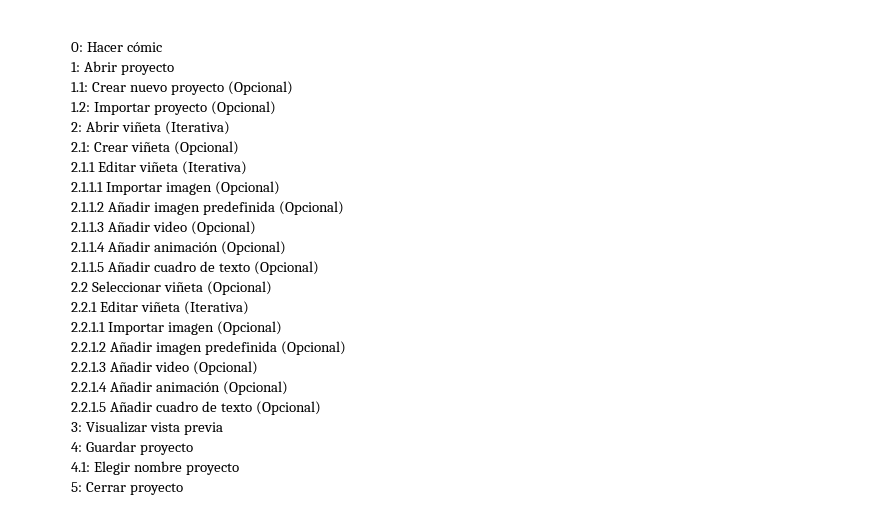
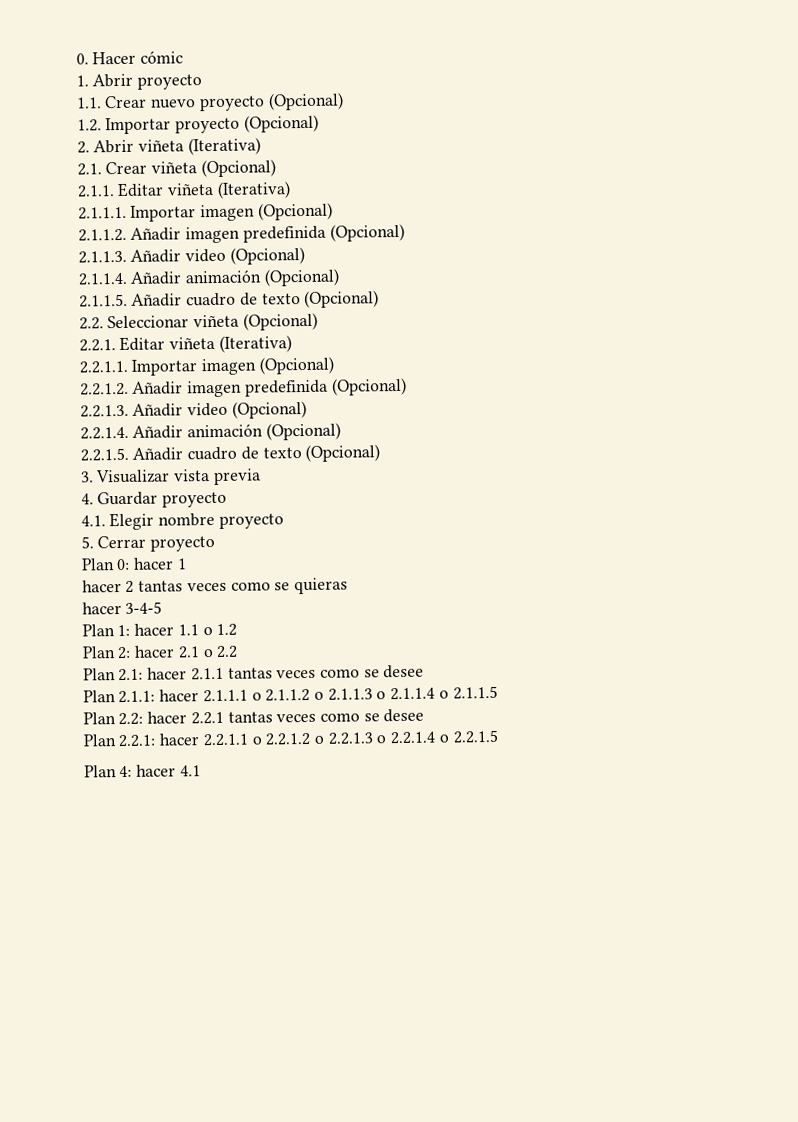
- 0: Hacer cómic
+ 0. Hacer cómic
- 1: Abrir proyecto
+ 1. Abrir proyecto
- 1.1: Crear nuevo proyecto (Opcional)
+ 1.1. Crear nuevo proyecto (Opcional)
- 1.2: Importar proyecto (Opcional)
+ 1.2. Importar proyecto (Opcional)
- 2: Abrir viñeta (Iterativa)
+ 2. Abrir viñeta (Iterativa)
- 2.1: Crear viñeta (Opcional)
+ 2.1. Crear viñeta (Opcional)
- 2.1.1 Editar viñeta (Iterativa)
- 2.1.1.1 Importar imagen (Opcional)
- 2.1.1.2 Añadir imagen predefinida (Opcional)
- 2.1.1.3 Añadir video (Opcional)
- 2.1.1.4 Añadir animación (Opcional)
- 2.1.1.5 Añadir cuadro de texto (Opcional)
- 2.2 Seleccionar viñeta (Opcional)
+ 2.1.1. Editar viñeta (Iterativa)
+ 2.1.1.1. Importar imagen (Opcional)
+ 2.1.1.2. Añadir imagen predefinida (Opcional)
+ 2.1.1.3. Añadir video (Opcional)
+ 2.1.1.4. Añadir animación (Opcional)
+ 2.1.1.5. Añadir cuadro de texto (Opcional)
+ 2.2. Seleccionar viñeta (Opcional)
- 2.2.1 Editar viñeta (Iterativa)
- 2.2.1.1 Importar imagen (Opcional)
- 2.2.1.2 Añadir imagen predefinida (Opcional)
- 2.2.1.3 Añadir video (Opcional)
- 2.2.1.4 Añadir animación (Opcional)
- 2.2.1.5 Añadir cuadro de texto (Opcional)
- 3: Visualizar vista previa
+ 2.2.1. Editar viñeta (Iterativa)
+ 2.2.1.1. Importar imagen (Opcional)
+ 2.2.1.2. Añadir imagen predefinida (Opcional)
+ 2.2.1.3. Añadir video (Opcional)
+ 2.2.1.4. Añadir animación (Opcional)
+ 2.2.1.5. Añadir cuadro de texto (Opcional)
+ 3. Visualizar vista previa
- 4: Guardar proyecto
+ 4. Guardar proyecto
- 4.1: Elegir nombre proyecto
+ 4.1. Elegir nombre proyecto
- 5: Cerrar proyecto
+ 5. Cerrar proyecto
+ Plan 0: hacer 1
+ hacer 2 tantas veces como se quieras
+ hacer 3-4-5
+ Plan 1: hacer 1.1 o 1.2
+ Plan 2: hacer 2.1 o 2.2
+ Plan 2.1: hacer 2.1.1 tantas veces como se desee
+ Plan 2.1.1: hacer 2.1.1.1 o 2.1.1.2 o 2.1.1.3 o 2.1.1.4 o 2.1.1.5
+ Plan 2.2: hacer 2.2.1 tantas veces como se desee
+ Plan 2.2.1: hacer 2.2.1.1 o 2.2.1.2 o 2.2.1.3 o 2.2.1.4 o 2.2.1.5
+ Plan 4: hacer 4.1

